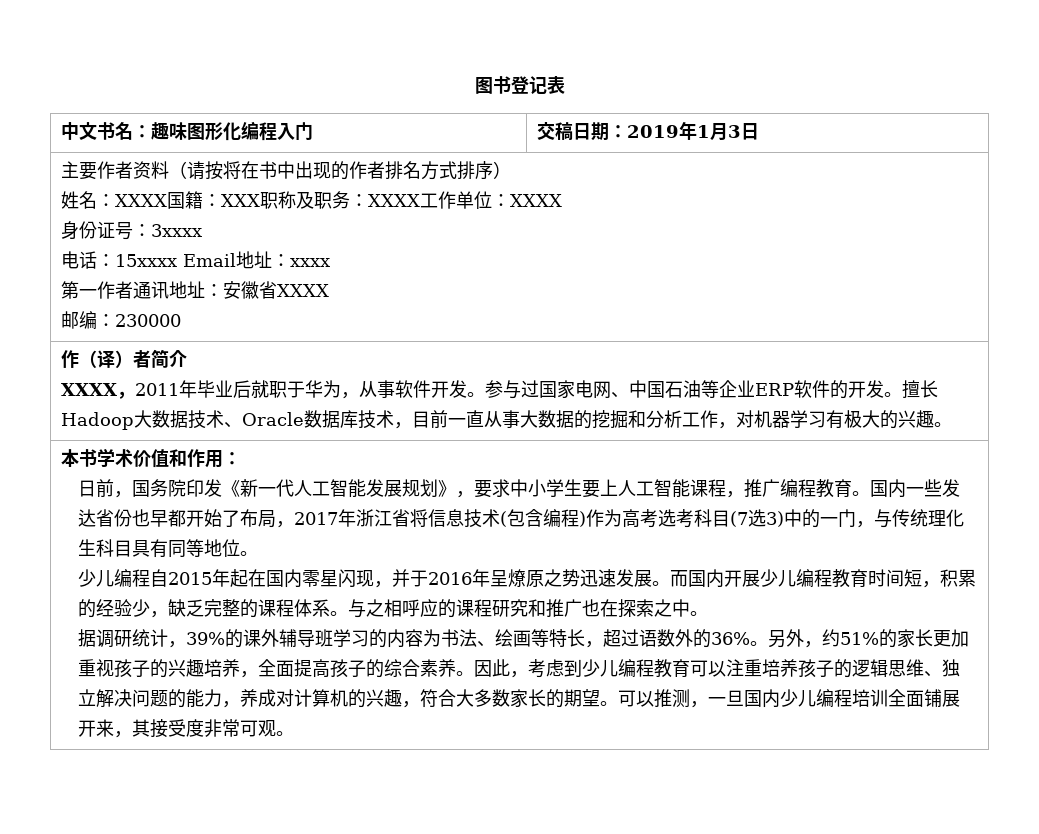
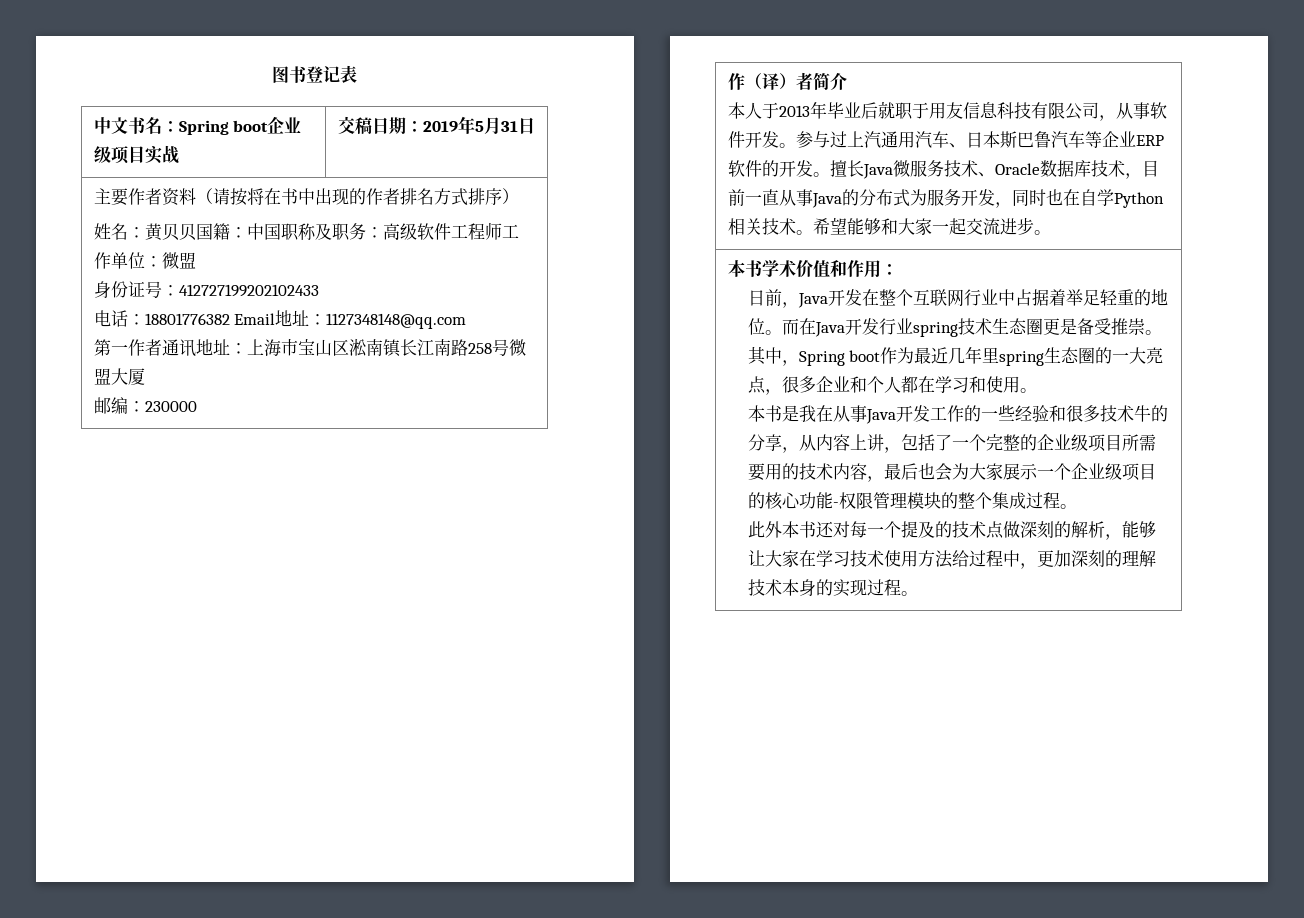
- 中文书名：趣味图形化编程入门 | 交稿日期：2019年1月3日
+ 中文书名：Spring boot企业级项目实战 | 交稿日期：2019年5月31日
- 姓名：XXXX国籍：XXX职称及职务：XXXX工作单位：XXXX
+ 姓名：黄贝贝国籍：中国职称及职务：高级软件工程师工作单位：微盟
- 身份证号：3xxxx
+ 身份证号：412727199202102433
- 电话：15xxxx Email地址：xxxx
+ 电话：18801776382 Email地址：1127348148@qq.com
- 第一作者通讯地址：安徽省XXXX
+ 第一作者通讯地址：上海市宝山区淞南镇长江南路258号微盟大厦
- XXXX，2011年毕业后就职于华为，从事软件开发。
+ 本人于2013年毕业后就职于用友信息科技有限公司，从事软件开发。
- 参与过国家电网、中国石油等企业ERP软件的开发。
+ 参与过上汽通用汽车、日本斯巴鲁汽车等企业ERP软件的开发。
- 擅长Hadoop大数据技术、Oracle数据库技术，目前一直从事大数据的挖掘和分析工作，对机器学习有极大的兴趣。
+ 擅长Java微服务技术、Oracle数据库技术，目前一直从事Java的分布式为服务开发，同时也在自学Python相关技术。希望能够和大家一起交流进步。
- 日前，国务院印发《新一代人工智能发展规划》，要求中小学生要上人工智能课程，推广编程教育。国内一些发达省份也早都开始了布局，2017年浙江省将信息技术(包含编程)作为高考选考科目(7选3)中的一门，与传统理化生科目具有同等地位。
- 少儿编程自2015年起在国内零星闪现，并于2016年呈燎原之势迅速发展。而国内开展少儿编程教育时间短，积累的经验少，缺乏完整的课程体系。与之相呼应的课程研究和推广也在探索之中。
- 据调研统计，39%的课外辅导班学习的内容为书法、绘画等特长，超过语数外的36%。另外，约51%的家长更加重视孩子的兴趣培养，全面提高孩子的综合素养。因此，考虑到少儿编程教育可以注重培养孩子的逻辑思维、独立解决问题的能力，养成对计算机的兴趣，符合大多数家长的期望。可以推测，一旦国内少儿编程培训全面铺展开来，其接受度非常可观。
+ 日前，Java开发在整个互联网行业中占据着举足轻重的地位。而在Java开发行业spring技术生态圈更是备受推崇。其中，Spring boot作为最近几年里spring生态圈的一大亮点，很多企业和个人都在学习和使用。
+ 本书是我在从事Java开发工作的一些经验和很多技术牛的分享，从内容上讲，包括了一个完整的企业级项目所需要用的技术内容，最后也会为大家展示一个企业级项目的核心功能-权限管理模块的整个集成过程。
+ 此外本书还对每一个提及的技术点做深刻的解析，能够让大家在学习技术使用方法给过程中，更加深刻的理解技术本身的实现过程。

